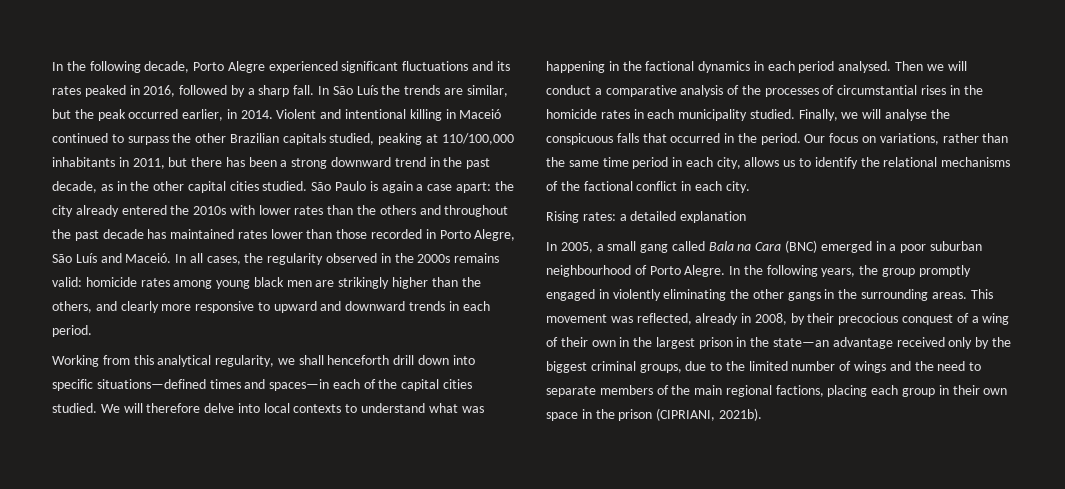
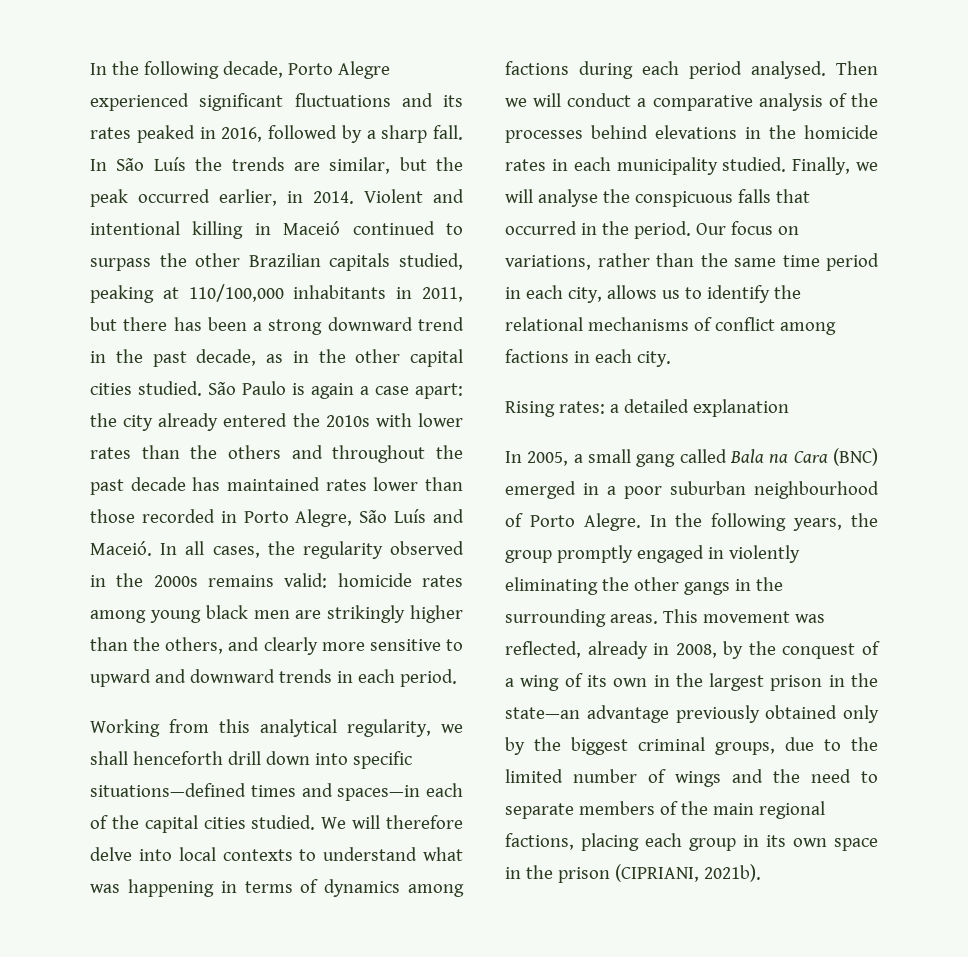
- In all cases, the regularity observed in the 2000s remains valid: homicide rates among young black men are strikingly higher than the others, and clearly more responsive to upward and downward trends in each period.
+ In all cases, the regularity observed in the 2000s remains valid: homicide rates among young black men are strikingly higher than the others, and clearly more sensitive to upward and downward trends in each period.
- We will therefore delve into local contexts to understand what was happening in the factional dynamics in each period analysed.
+ We will therefore delve into local contexts to understand what was happening in terms of dynamics among factions during each period analysed.
- Then we will conduct a comparative analysis of the processes of circumstantial rises in the homicide rates in each municipality studied.
+ Then we will conduct a comparative analysis of the processes behind elevations in the homicide rates in each municipality studied.
- Our focus on variations, rather than the same time period in each city, allows us to identify the relational mechanisms of the factional conflict in each city.
+ Our focus on variations, rather than the same time period in each city, allows us to identify the relational mechanisms of conflict among factions in each city.
- This movement was reflected, already in 2008, by their precocious conquest of a wing of their own in the largest prison in the state—an advantage received only by the biggest criminal groups, due to the limited number of wings and the need to separate members of the main regional factions, placing each group in their own space in the prison (CIPRIANI, 2021b).
+ This movement was reflected, already in 2008, by the conquest of a wing of its own in the largest prison in the state—an advantage previously obtained only by the biggest criminal groups, due to the limited number of wings and the need to separate members of the main regional factions, placing each group in its own space in the prison (CIPRIANI, 2021b).

